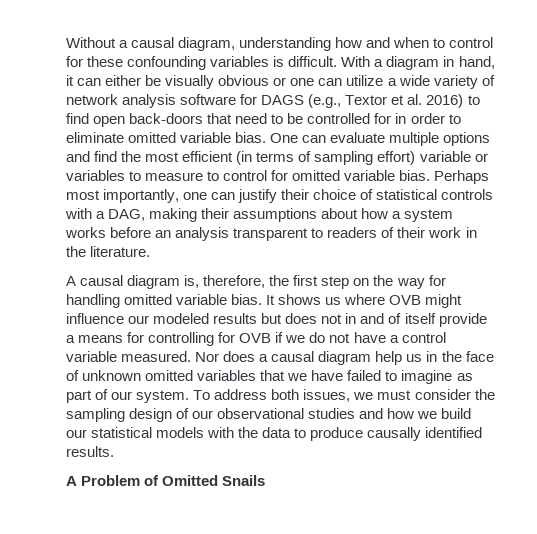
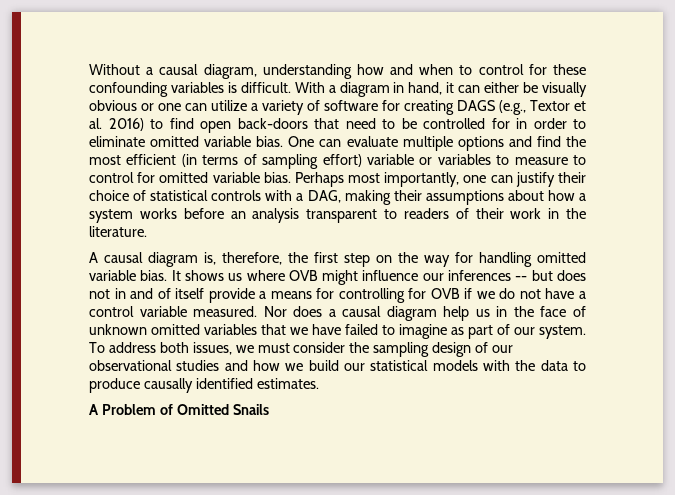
- With a diagram in hand, it can either be visually obvious or one can utilize a wide variety of network analysis software for DAGS (e.g., Textor et al. 2016) to find open back-doors that need to be controlled for in order to eliminate omitted variable bias.
+ With a diagram in hand, it can either be visually obvious or one can utilize a variety of software for creating DAGS (e.g., Textor et al. 2016) to find open back-doors that need to be controlled for in order to eliminate omitted variable bias.
- It shows us where OVB might influence our modeled results but does not in and of itself provide a means for controlling for OVB if we do not have a control variable measured.
+ It shows us where OVB might influence our inferences -- but does not in and of itself provide a means for controlling for OVB if we do not have a control variable measured.
- To address both issues, we must consider the sampling design of our observational studies and how we build our statistical models with the data to produce causally identified results.
+ To address both issues, we must consider the sampling design of our observational studies and how we build our statistical models with the data to produce causally identified estimates.

